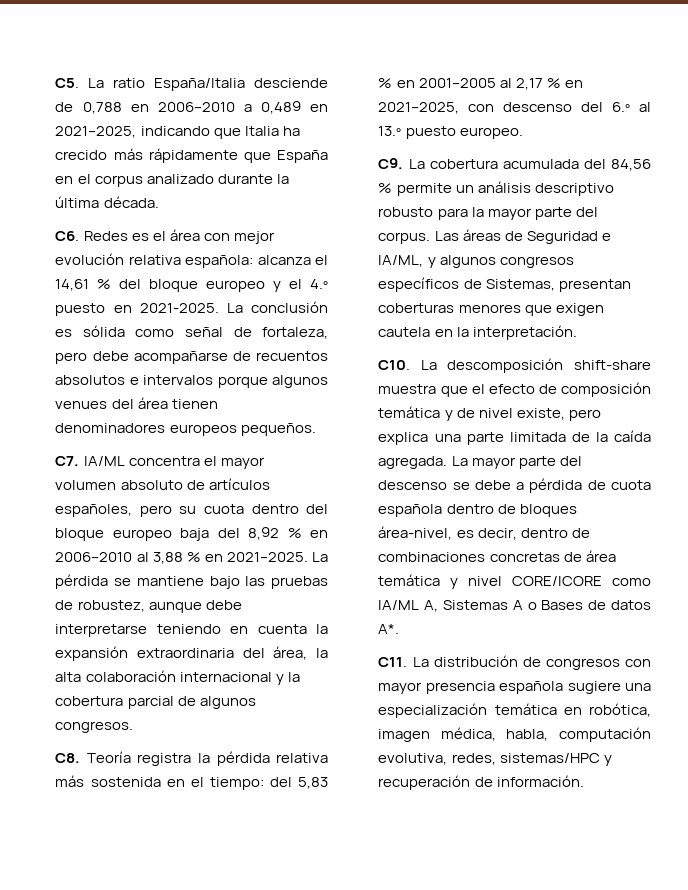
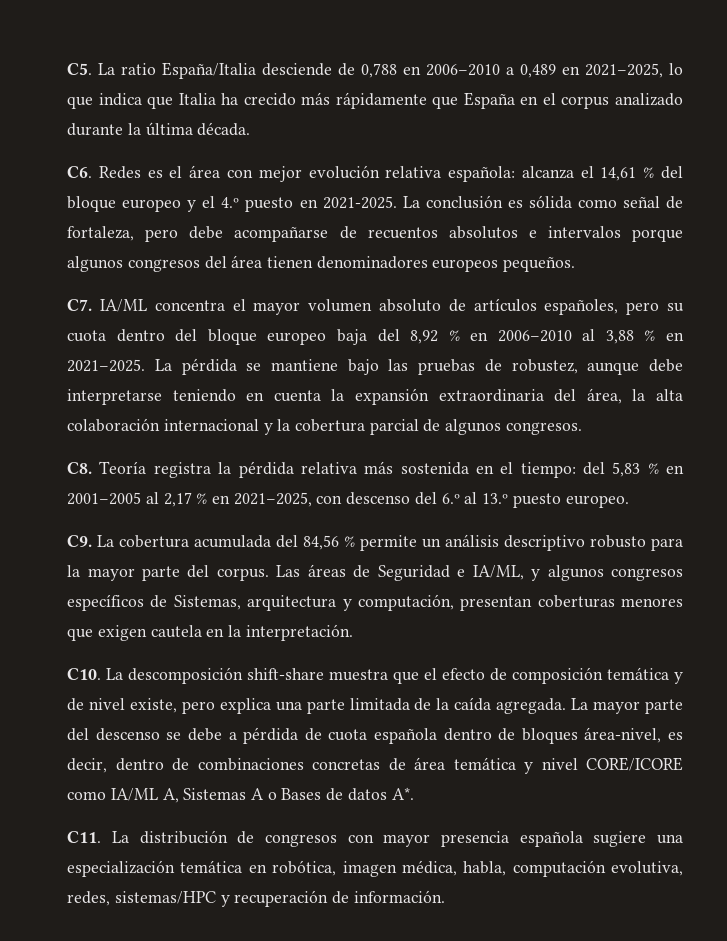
- C5. La ratio España/Italia desciende de 0,788 en 2006–2010 a 0,489 en 2021–2025, indicando que Italia ha crecido más rápidamente que España en el corpus analizado durante la última década.
+ C5. La ratio España/Italia desciende de 0,788 en 2006–2010 a 0,489 en 2021–2025, lo que indica que Italia ha crecido más rápidamente que España en el corpus analizado durante la última década.
- La conclusión es sólida como señal de fortaleza, pero debe acompañarse de recuentos absolutos e intervalos porque algunos venues del área tienen denominadores europeos pequeños.
+ La conclusión es sólida como señal de fortaleza, pero debe acompañarse de recuentos absolutos e intervalos porque algunos congresos del área tienen denominadores europeos pequeños.
- Las áreas de Seguridad e IA/ML, y algunos congresos específicos de Sistemas, presentan coberturas menores que exigen cautela en la interpretación.
+ Las áreas de Seguridad e IA/ML, y algunos congresos específicos de Sistemas, arquitectura y computación, presentan coberturas menores que exigen cautela en la interpretación.

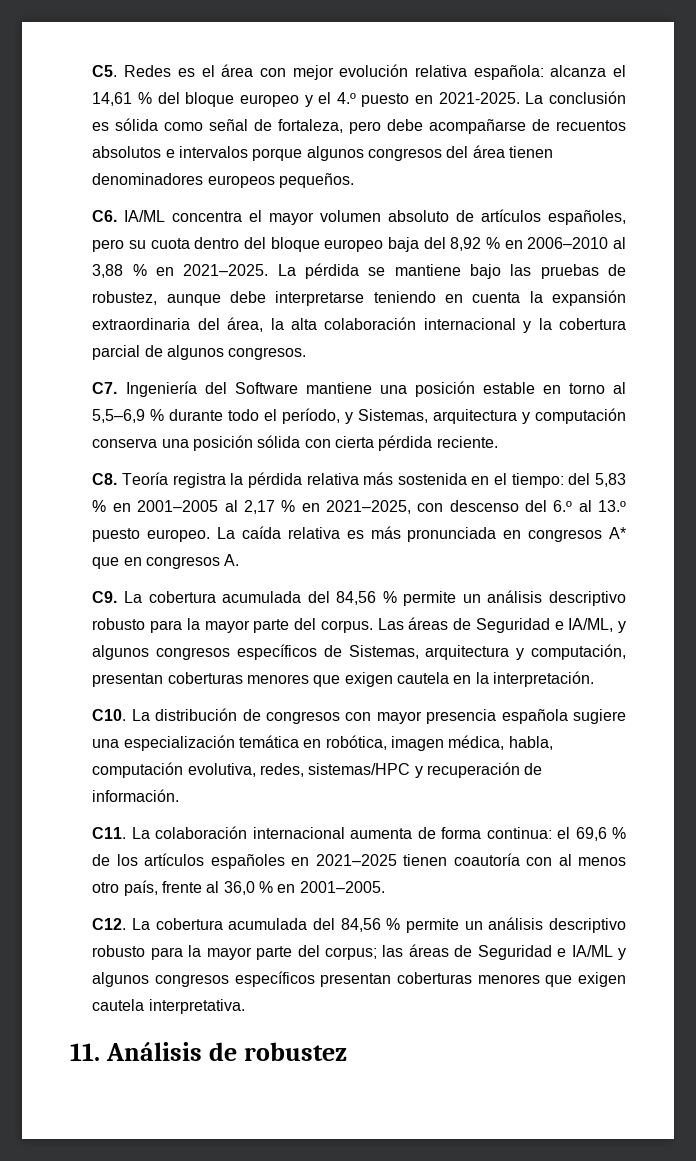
- C5. La ratio España/Italia desciende de 0,788 en 2006–2010 a 0,489 en 2021–2025, lo que indica que Italia ha crecido más rápidamente que España en el corpus analizado durante la última década.
- C6. Redes es el área con mejor evolución relativa española: alcanza el 14,61 % del bloque europeo y el 4.º puesto en 2021-2025.
+ C5. Redes es el área con mejor evolución relativa española: alcanza el 14,61 % del bloque europeo y el 4.º puesto en 2021-2025.
- C7. IA/ML concentra el mayor volumen absoluto de artículos españoles, pero su cuota dentro del bloque europeo baja del 8,92 % en 2006–2010 al 3,88 % en 2021–2025.
+ C6. IA/ML concentra el mayor volumen absoluto de artículos españoles, pero su cuota dentro del bloque europeo baja del 8,92 % en 2006–2010 al 3,88 % en 2021–2025.
+ C7. Ingeniería del Software mantiene una posición estable en torno al 5,5–6,9 % durante todo el período, y Sistemas, arquitectura y computación conserva una posición sólida con cierta pérdida reciente.
+ La caída relativa es más pronunciada en congresos A* que en congresos A.
- C10. La descomposición shift-share muestra que el efecto de composición temática y de nivel existe, pero explica una parte limitada de la caída agregada. La mayor parte del descenso se debe a pérdida de cuota española dentro de bloques área-nivel, es decir, dentro de combinaciones concretas de área temática y nivel CORE/ICORE como IA/ML A, Sistemas A o Bases de datos A*.
- C11. La distribución de congresos con mayor presencia española sugiere una especialización temática en robótica, imagen médica, habla, computación evolutiva, redes, sistemas/HPC y recuperación de información.
+ C10. La distribución de congresos con mayor presencia española sugiere una especialización temática en robótica, imagen médica, habla, computación evolutiva, redes, sistemas/HPC y recuperación de información.
+ C11. La colaboración internacional aumenta de forma continua: el 69,6 % de los artículos españoles en 2021–2025 tienen coautoría con al menos otro país, frente al 36,0 % en 2001–2005.
+ C12. La cobertura acumulada del 84,56 % permite un análisis descriptivo robusto para la mayor parte del corpus; las áreas de Seguridad e IA/ML y algunos congresos específicos presentan coberturas menores que exigen cautela interpretativa.
+ 11. Análisis de robustez

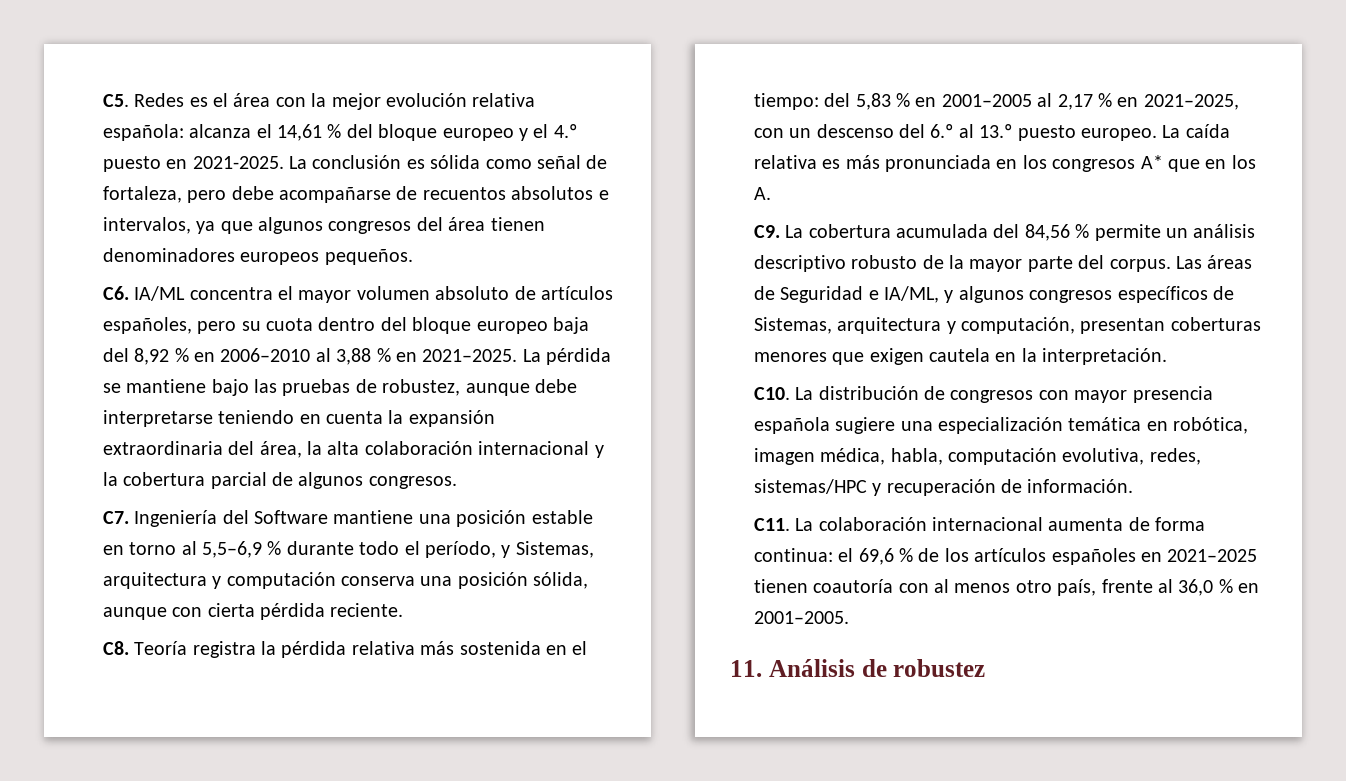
- C5. Redes es el área con mejor evolución relativa española: alcanza el 14,61 % del bloque europeo y el 4.º puesto en 2021-2025.
+ C5. Redes es el área con la mejor evolución relativa española: alcanza el 14,61 % del bloque europeo y el 4.º puesto en 2021-2025.
- La conclusión es sólida como señal de fortaleza, pero debe acompañarse de recuentos absolutos e intervalos porque algunos congresos del área tienen denominadores europeos pequeños.
+ La conclusión es sólida como señal de fortaleza, pero debe acompañarse de recuentos absolutos e intervalos, ya que algunos congresos del área tienen denominadores europeos pequeños.
- C7. Ingeniería del Software mantiene una posición estable en torno al 5,5–6,9 % durante todo el período, y Sistemas, arquitectura y computación conserva una posición sólida con cierta pérdida reciente.
+ C7. Ingeniería del Software mantiene una posición estable en torno al 5,5–6,9 % durante todo el período, y Sistemas, arquitectura y computación conserva una posición sólida, aunque con cierta pérdida reciente.
- C8. Teoría registra la pérdida relativa más sostenida en el tiempo: del 5,83 % en 2001–2005 al 2,17 % en 2021–2025, con descenso del 6.º al 13.º puesto europeo.
+ C8. Teoría registra la pérdida relativa más sostenida en el tiempo: del 5,83 % en 2001–2005 al 2,17 % en 2021–2025, con un descenso del 6.º al 13.º puesto europeo.
- La caída relativa es más pronunciada en congresos A* que en congresos A.
+ La caída relativa es más pronunciada en los congresos A* que en los A.
- C9. La cobertura acumulada del 84,56 % permite un análisis descriptivo robusto para la mayor parte del corpus.
+ C9. La cobertura acumulada del 84,56 % permite un análisis descriptivo robusto de la mayor parte del corpus.
- C12. La cobertura acumulada del 84,56 % permite un análisis descriptivo robusto para la mayor parte del corpus; las áreas de Seguridad e IA/ML y algunos congresos específicos presentan coberturas menores que exigen cautela interpretativa.

